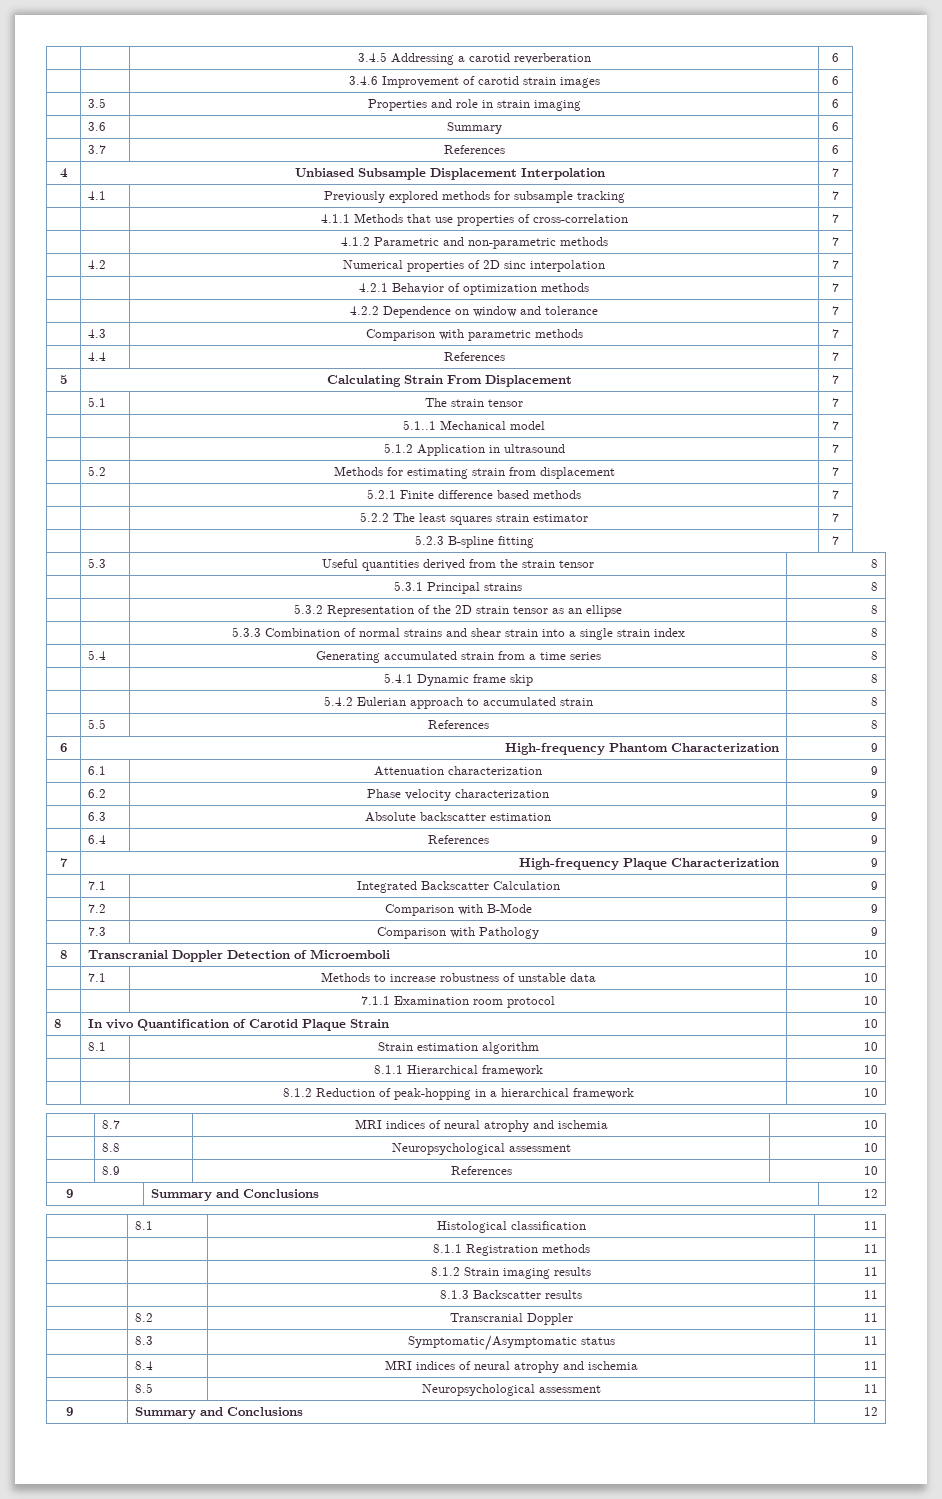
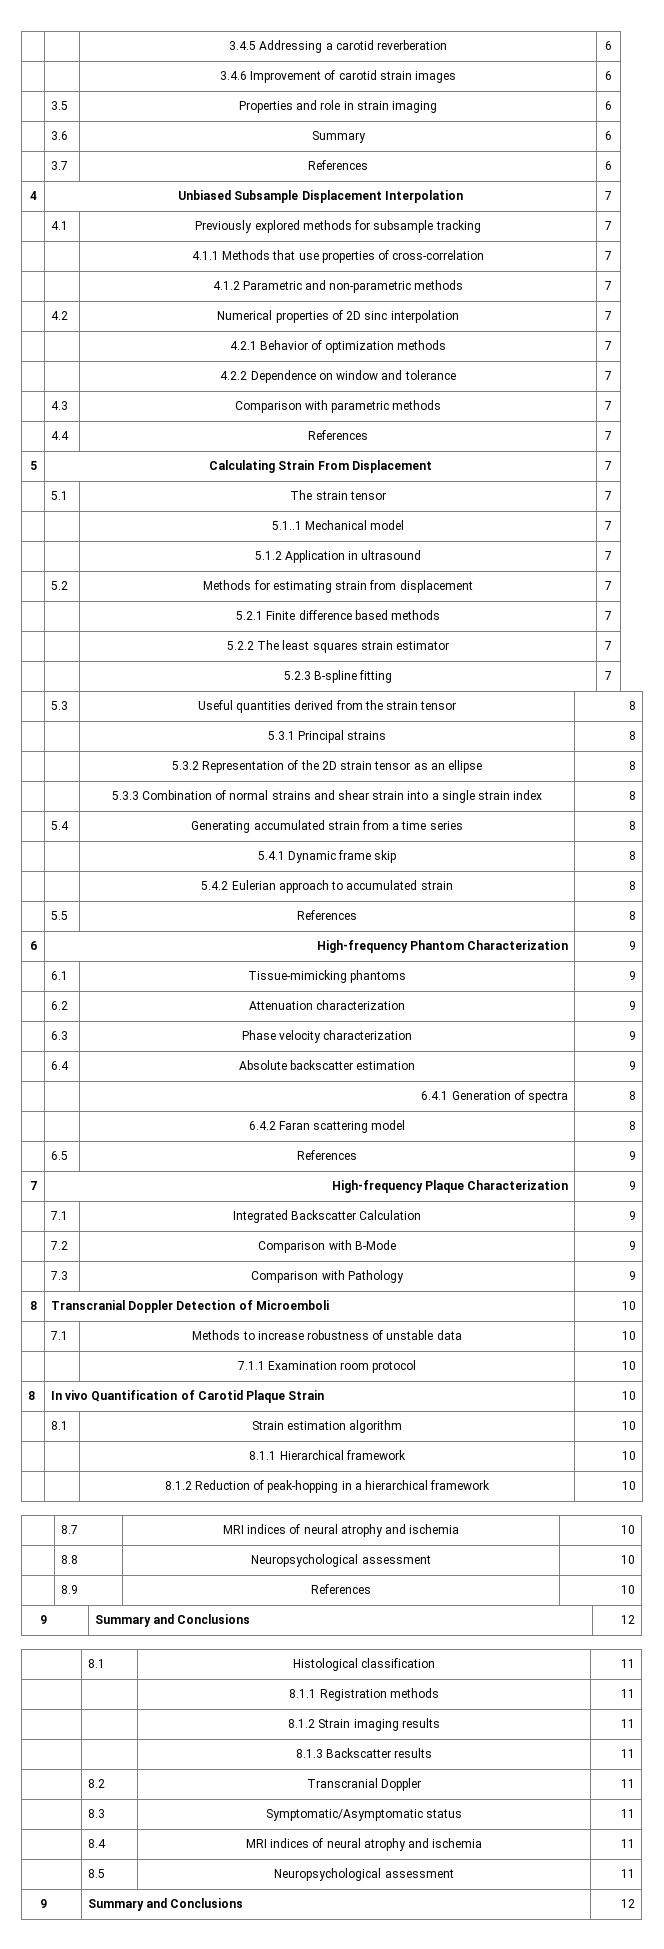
- | 6.1 | Attenuation characterization | 9
+ | 6.1 | Tissue-mimicking phantoms | 9
+ | 6.2 | Attenuation characterization | 9
- | 6.2 | Phase velocity characterization | 9
+ | 6.3 | Phase velocity characterization | 9
- | 6.3 | Absolute backscatter estimation | 9
+ | 6.4 | Absolute backscatter estimation | 9
- | 6.4 | References | 9
+ | | 6.4.1 Generation of spectra | 8
+ | | 6.4.2 Faran scattering model | 8
+ | 6.5 | References | 9

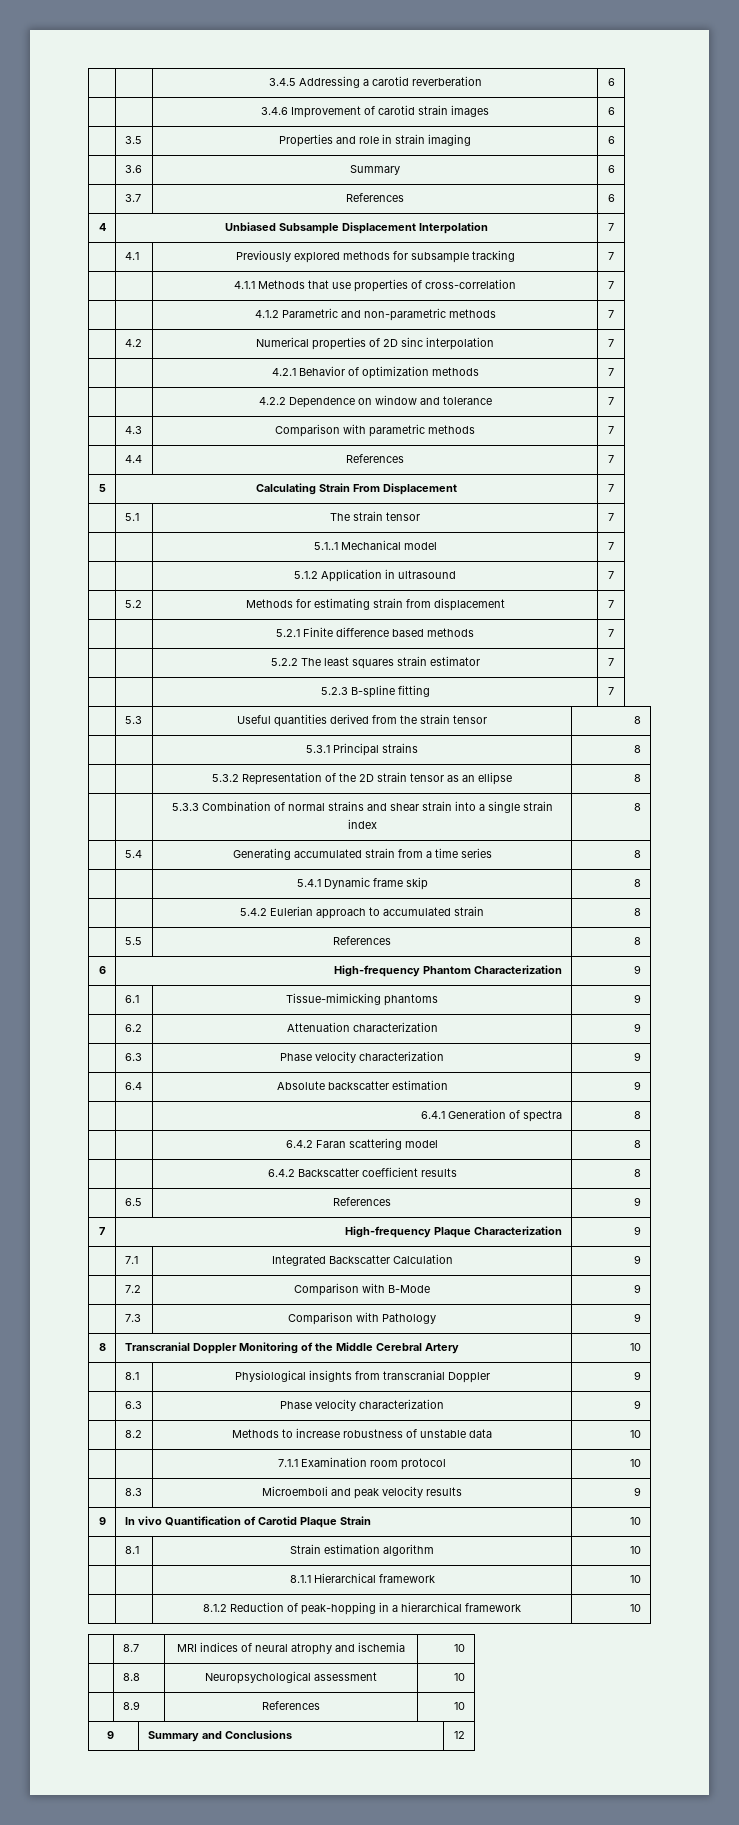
+ | | 6.4.2 Backscatter coefficient results | 8
- 8 | Transcranial Doppler Detection of Microemboli | 10
- | 7.1 | Methods to increase robustness of unstable data | 10
+ 8 | Transcranial Doppler Monitoring of the Middle Cerebral Artery | 10
+ | 8.1 | Physiological insights from transcranial Doppler | 9
+ | 6.3 | Phase velocity characterization | 9
+ | 8.2 | Methods to increase robustness of unstable data | 10
- 8 | In vivo Quantification of Carotid Plaque Strain | 10
+ | 8.3 | Microemboli and peak velocity results | 9
+ 9 | In vivo Quantification of Carotid Plaque Strain | 10
- | 8.1 | Histological classification | 11
- | | 8.1.1 Registration methods | 11
- | | 8.1.2 Strain imaging results | 11
- | | 8.1.3 Backscatter results | 11
- | 8.2 | Transcranial Doppler | 11
- | 8.3 | Symptomatic/Asymptomatic status | 11
- | 8.4 | MRI indices of neural atrophy and ischemia | 11
- | 8.5 | Neuropsychological assessment | 11
- 9 | Summary and Conclusions | 12

